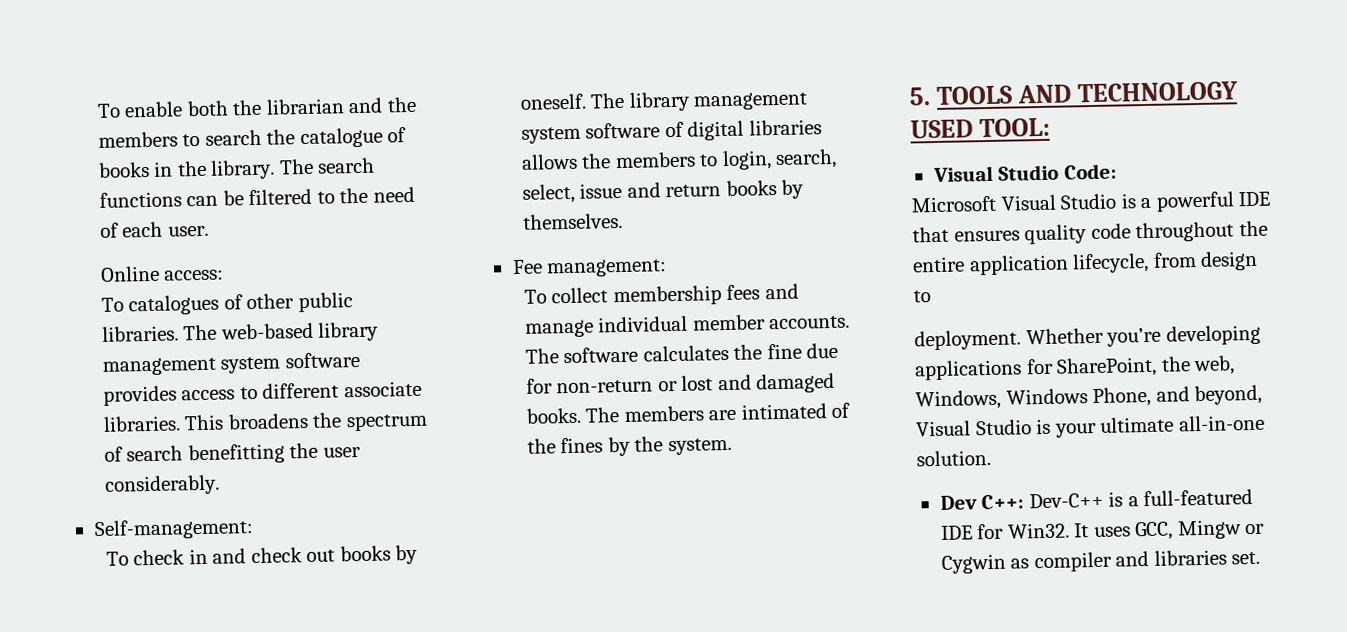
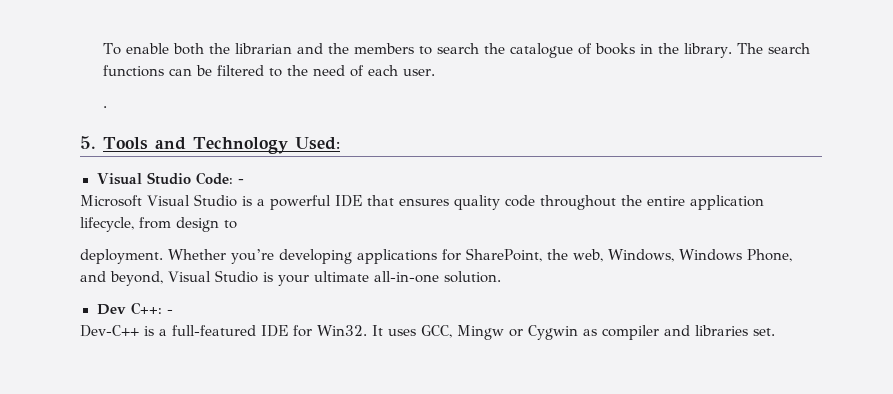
- Online access:
- To catalogues of other public libraries. The web-based library management system software provides access to different associate libraries. This broadens the spectrum of search benefitting the user considerably.
- Self-management:
- To check in and check out books by oneself. The library management system software of digital libraries allows the members to login, search, select, issue and return books by themselves.
- Fee management:
- To collect membership fees and manage individual member accounts. The software calculates the fine due for non-return or lost and damaged books. The members are intimated of the fines by the system.
- 5. TOOLS AND TECHNOLOGY USED TOOL:
+ .
+ 5. Tools and Technology Used:
- Visual Studio Code:
+ Visual Studio Code: -
- Dev C++: Dev-C++ is a full-featured IDE for Win32.
+ Dev C++: -
+ Dev-C++ is a full-featured IDE for Win32.

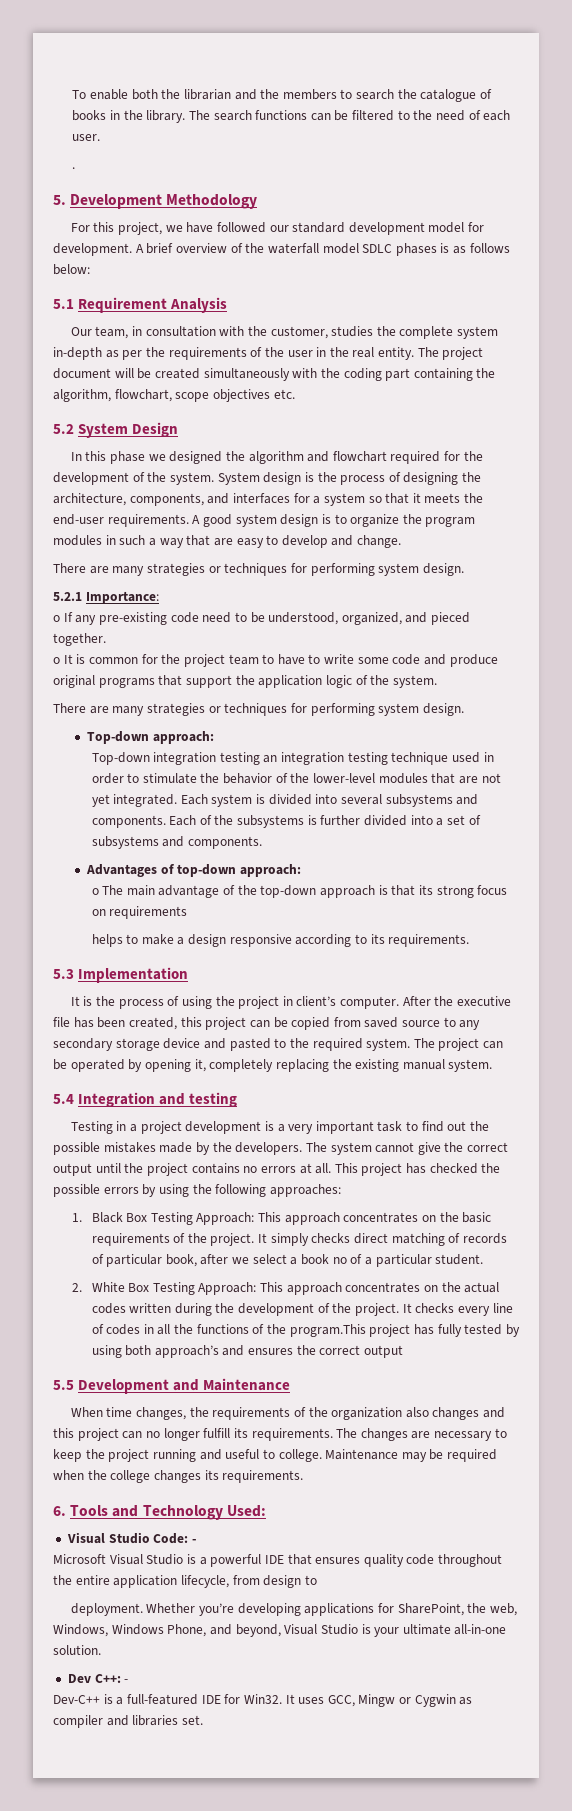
- 5. Tools and Technology Used:
+ 5. Development Methodology
+ For this project, we have followed our standard development model for development. A brief overview of the waterfall model SDLC phases is as follows below:
+ 5.1 Requirement Analysis
+ Our team, in consultation with the customer, studies the complete system in-depth as per the requirements of the user in the real entity. The project document will be created simultaneously with the coding part containing the algorithm, flowchart, scope objectives etc.
+ 5.2 System Design
+ In this phase we designed the algorithm and flowchart required for the development of the system. System design is the process of designing the architecture, components, and interfaces for a system so that it meets the end-user requirements. A good system design is to organize the program modules in such a way that are easy to develop and change.
+ There are many strategies or techniques for performing system design.
+ 5.2.1 Importance:
+ o If any pre-existing code need to be understood, organized, and pieced together.
+ o It is common for the project team to have to write some code and produce original programs that support the application logic of the system.
+ There are many strategies or techniques for performing system design.
+ Top-down approach:
+ Top-down integration testing an integration testing technique used in order to stimulate the behavior of the lower-level modules that are not yet integrated. Each system is divided into several subsystems and components. Each of the subsystems is further divided into a set of subsystems and components.
+ Advantages of top-down approach:
+ o The main advantage of the top-down approach is that its strong focus on requirements
+ helps to make a design responsive according to its requirements.
+ 5.3 Implementation
+ It is the process of using the project in client’s computer. After the executive file has been created, this project can be copied from saved source to any secondary storage device and pasted to the required system. The project can be operated by opening it, completely replacing the existing manual system.
+ 5.4 Integration and testing
+ Testing in a project development is a very important task to find out the possible mistakes made by the developers. The system cannot give the correct output until the project contains no errors at all. This project has checked the possible errors by using the following approaches:
+ 1. Black Box Testing Approach: This approach concentrates on the basic requirements of the project. It simply checks direct matching of records of particular book, after we select a book no of a particular student.
+ 2. White Box Testing Approach: This approach concentrates on the actual codes written during the development of the project. It checks every line of codes in all the functions of the program.This project has fully tested by using both approach’s and ensures the correct output
+ 5.5 Development and Maintenance
+ When time changes, the requirements of the organization also changes and this project can no longer fulfill its requirements. The changes are necessary to keep the project running and useful to college. Maintenance may be required when the college changes its requirements.
+ 6. Tools and Technology Used:

